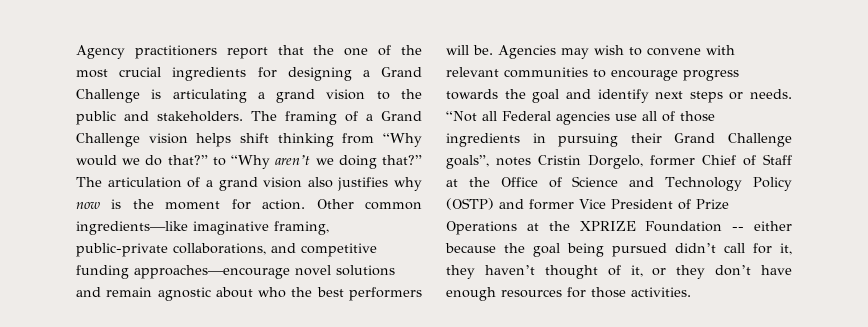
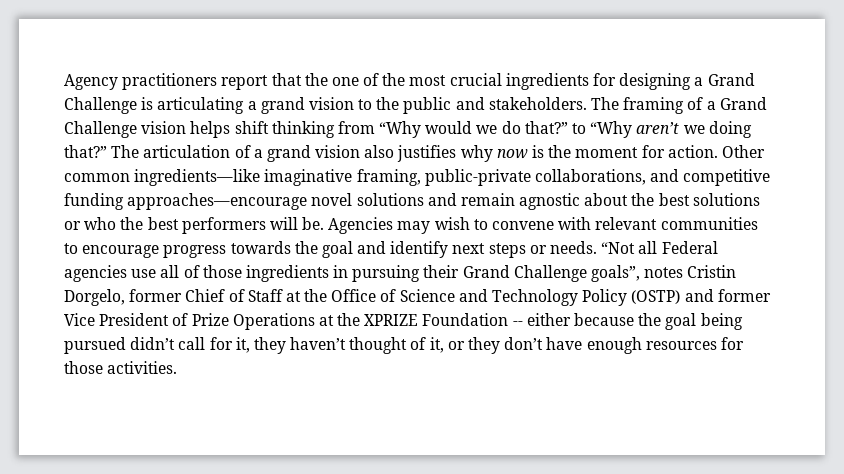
- Other common ingredients—like imaginative framing, public-private collaborations, and competitive funding approaches—encourage novel solutions and remain agnostic about who the best performers will be.
+ Other common ingredients—like imaginative framing, public-private collaborations, and competitive funding approaches—encourage novel solutions and remain agnostic about the best solutions or who the best performers will be.

